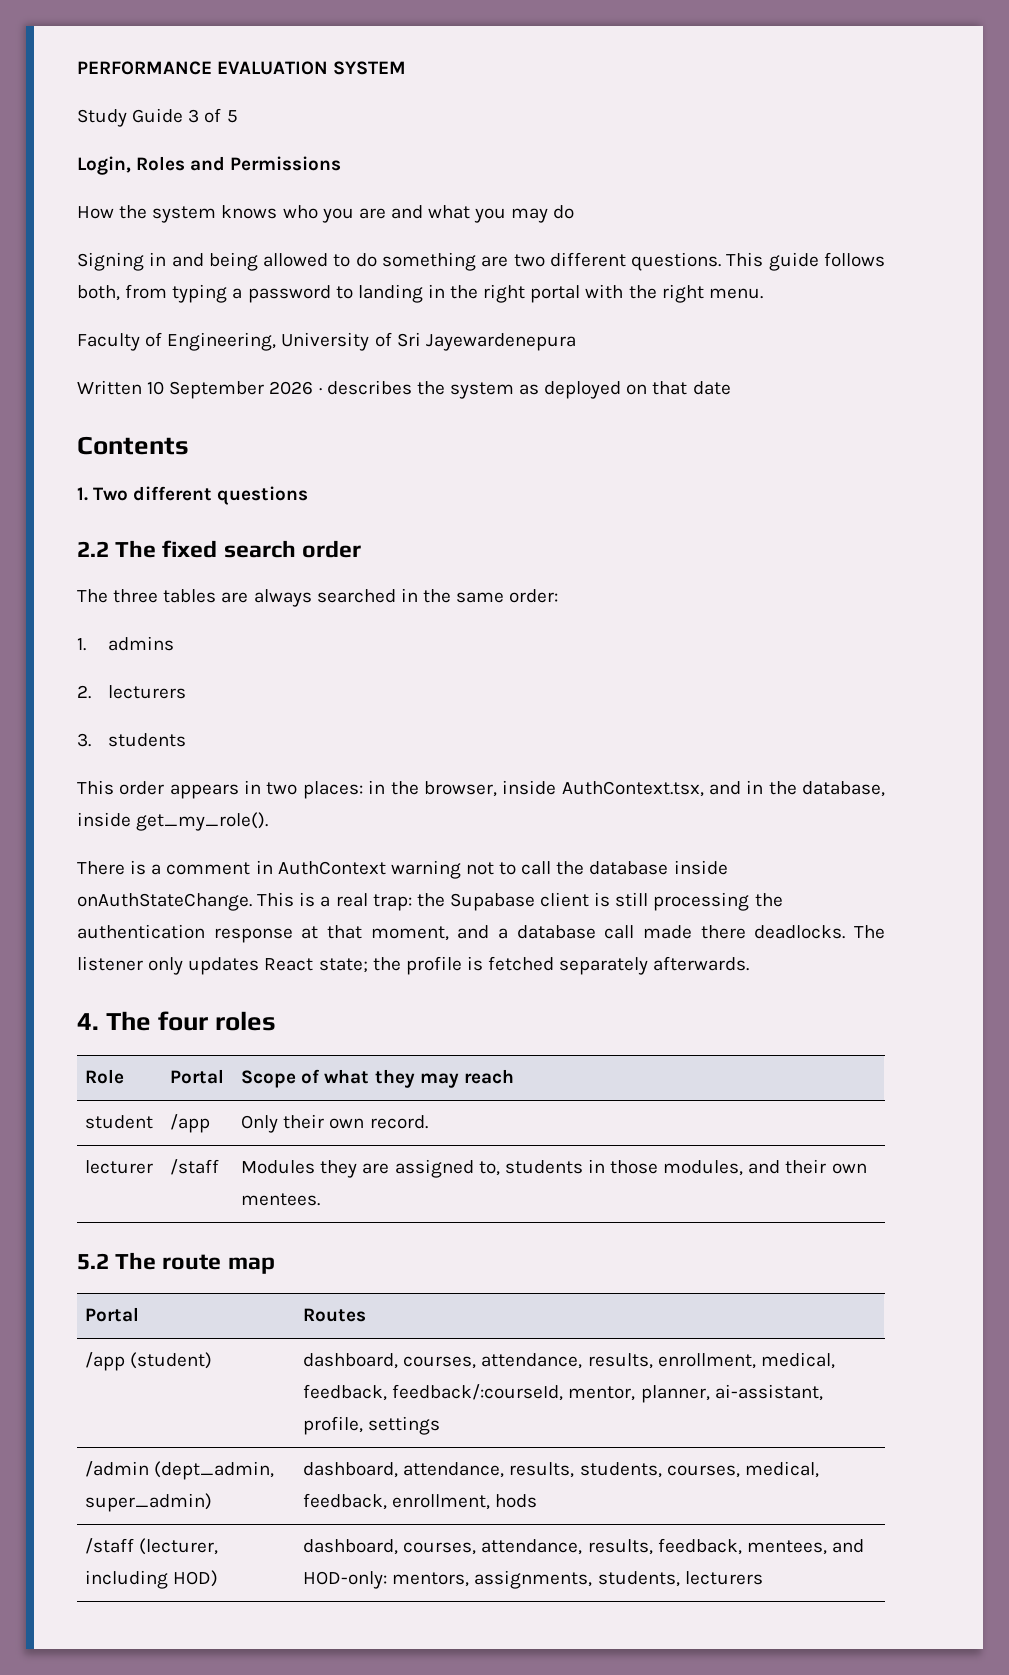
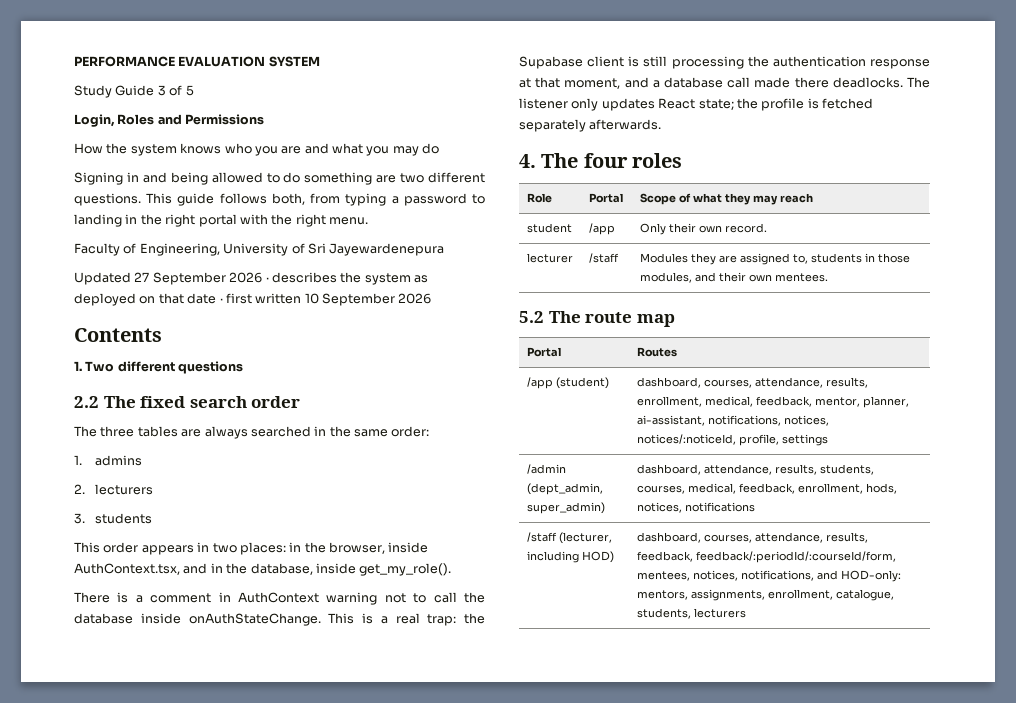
- Written 10 September 2026 · describes the system as deployed on that date
+ Updated 27 September 2026 · describes the system as deployed on that date · first written 10 September 2026
- /app (student) | dashboard, courses, attendance, results, enrollment, medical, feedback, feedback/:courseId, mentor, planner, ai-assistant, profile, settings
+ /app (student) | dashboard, courses, attendance, results, enrollment, medical, feedback, mentor, planner, ai-assistant, notifications, notices, notices/:noticeId, profile, settings
- /admin (dept_admin, super_admin) | dashboard, attendance, results, students, courses, medical, feedback, enrollment, hods
+ /admin (dept_admin, super_admin) | dashboard, attendance, results, students, courses, medical, feedback, enrollment, hods, notices, notifications
- /staff (lecturer, including HOD) | dashboard, courses, attendance, results, feedback, mentees, and HOD-only: mentors, assignments, students, lecturers
+ /staff (lecturer, including HOD) | dashboard, courses, attendance, results, feedback, feedback/:periodId/:courseId/form, mentees, notices, notifications, and HOD-only: mentors, assignments, enrollment, catalogue, students, lecturers

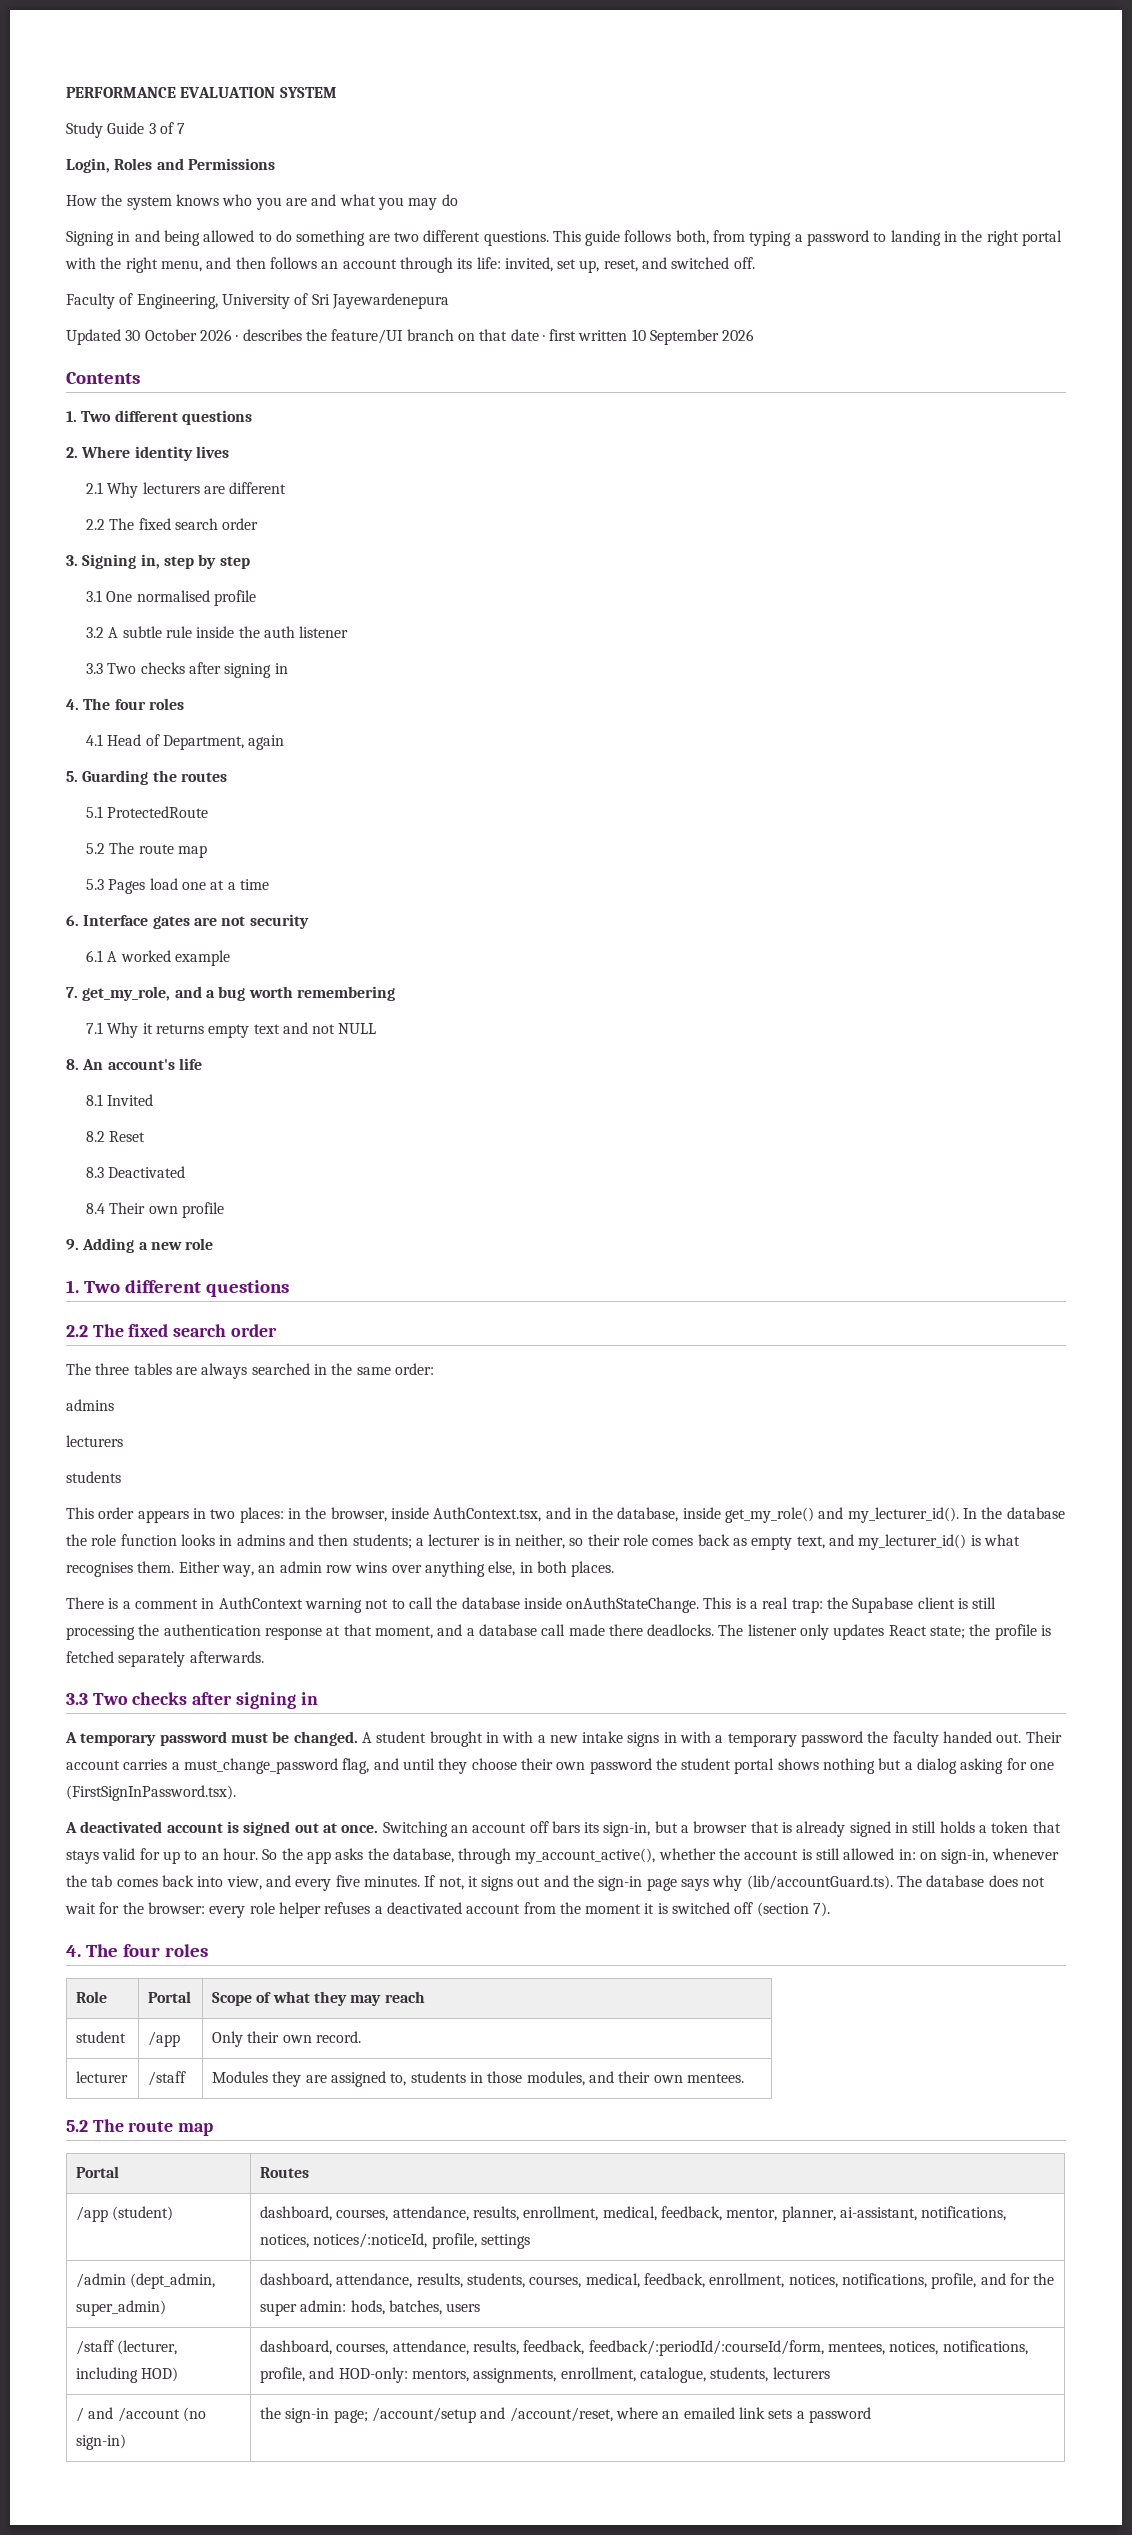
- Study Guide 3 of 5
+ Study Guide 3 of 7
- This guide follows both, from typing a password to landing in the right portal with the right menu.
+ This guide follows both, from typing a password to landing in the right portal with the right menu, and then follows an account through its life: invited, set up, reset, and switched off.
- Updated 27 September 2026 · describes the system as deployed on that date · first written 10 September 2026
+ Updated 30 October 2026 · describes the feature/UI branch on that date · first written 10 September 2026
+ 2. Where identity lives
+ 2.1 Why lecturers are different
+ 2.2 The fixed search order
+ 3. Signing in, step by step
+ 3.1 One normalised profile
+ 3.2 A subtle rule inside the auth listener
+ 3.3 Two checks after signing in
+ 4. The four roles
+ 4.1 Head of Department, again
+ 5. Guarding the routes
+ 5.1 ProtectedRoute
+ 5.2 The route map
+ 5.3 Pages load one at a time
+ 6. Interface gates are not security
+ 6.1 A worked example
+ 7. get_my_role, and a bug worth remembering
+ 7.1 Why it returns empty text and not NULL
+ 8. An account's life
+ 8.1 Invited
+ 8.2 Reset
+ 8.3 Deactivated
+ 8.4 Their own profile
+ 9. Adding a new role
+ 1. Two different questions
  The three tables are always searched in the same order:
- 1. admins
- 2. lecturers
- 3. students
+ admins
+ lecturers
+ students
- This order appears in two places: in the browser, inside AuthContext.tsx, and in the database, inside get_my_role().
+ This order appears in two places: in the browser, inside AuthContext.tsx, and in the database, inside get_my_role() and my_lecturer_id(). In the database the role function looks in admins and then students; a lecturer is in neither, so their role comes back as empty text, and my_lecturer_id() is what recognises them. Either way, an admin row wins over anything else, in both places.
  The listener only updates React state; the profile is fetched separately afterwards.
+ 3.3 Two checks after signing in
+ A temporary password must be changed. A student brought in with a new intake signs in with a temporary password the faculty handed out. Their account carries a must_change_password flag, and until they choose their own password the student portal shows nothing but a dialog asking for one (FirstSignInPassword.tsx).
+ A deactivated account is signed out at once. Switching an account off bars its sign-in, but a browser that is already signed in still holds a token that stays valid for up to an hour. So the app asks the database, through my_account_active(), whether the account is still allowed in: on sign-in, whenever the tab comes back into view, and every five minutes. If not, it signs out and the sign-in page says why (lib/accountGuard.ts). The database does not wait for the browser: every role helper refuses a deactivated account from the moment it is switched off (section 7).
- /admin (dept_admin, super_admin) | dashboard, attendance, results, students, courses, medical, feedback, enrollment, hods, notices, notifications
+ /admin (dept_admin, super_admin) | dashboard, attendance, results, students, courses, medical, feedback, enrollment, notices, notifications, profile, and for the super admin: hods, batches, users
- /staff (lecturer, including HOD) | dashboard, courses, attendance, results, feedback, feedback/:periodId/:courseId/form, mentees, notices, notifications, and HOD-only: mentors, assignments, enrollment, catalogue, students, lecturers
+ /staff (lecturer, including HOD) | dashboard, courses, attendance, results, feedback, feedback/:periodId/:courseId/form, mentees, notices, notifications, profile, and HOD-only: mentors, assignments, enrollment, catalogue, students, lecturers
+ / and /account (no sign-in) | the sign-in page; /account/setup and /account/reset, where an emailed link sets a password

